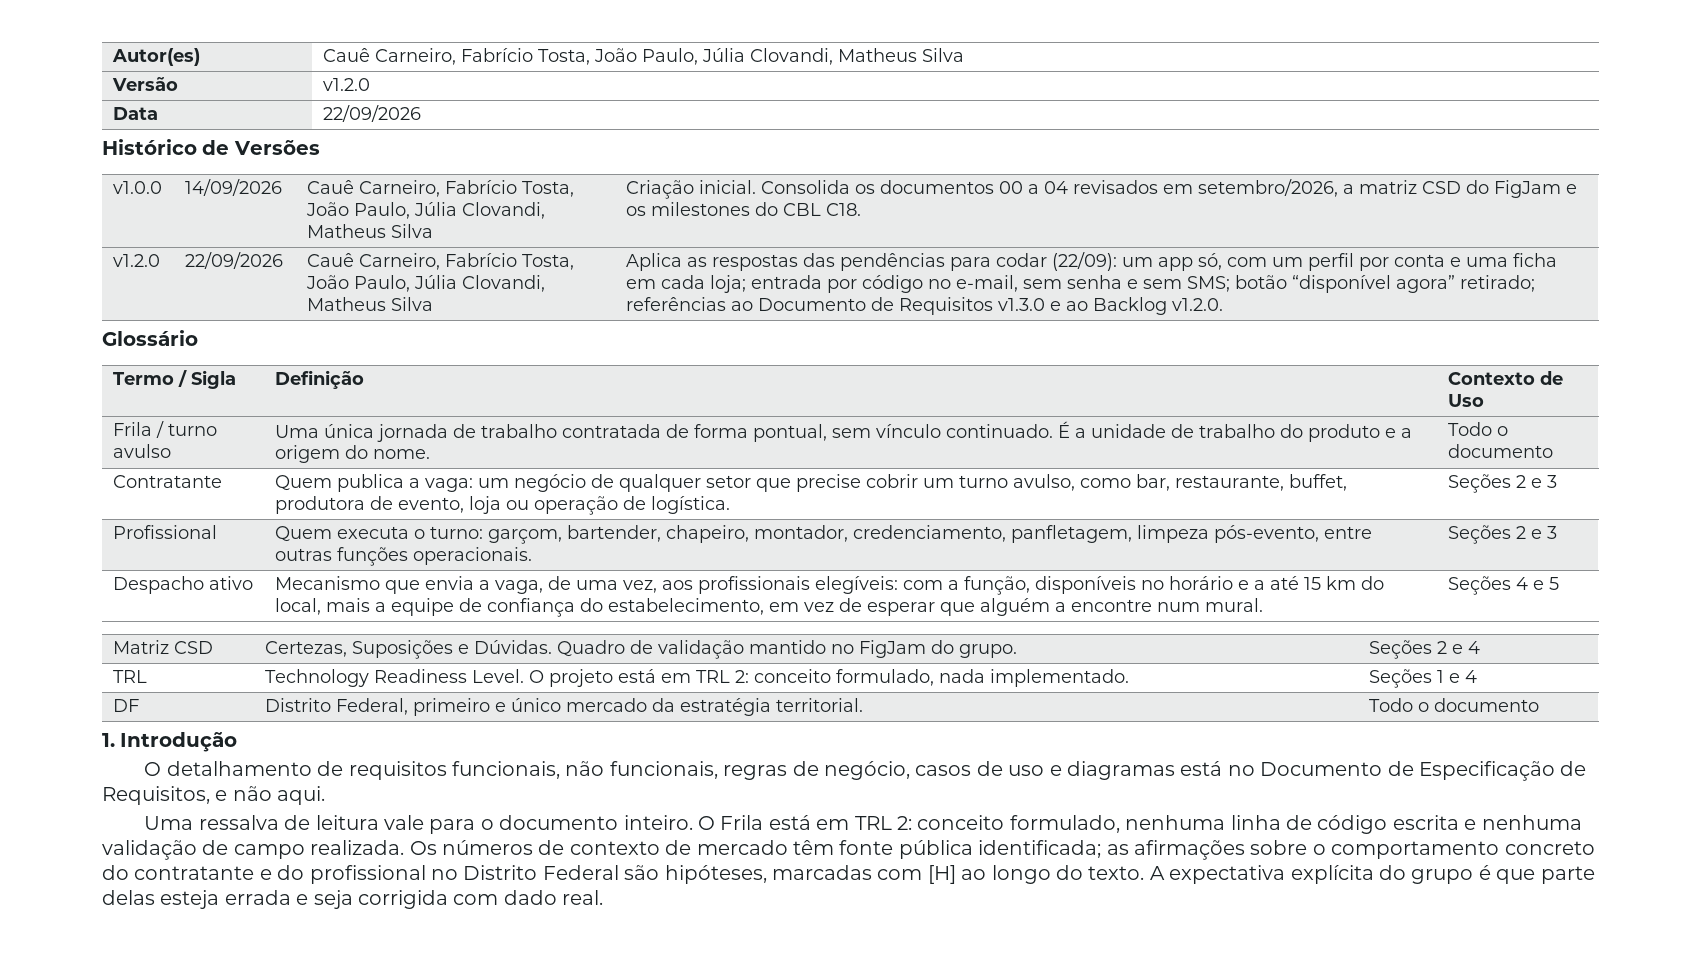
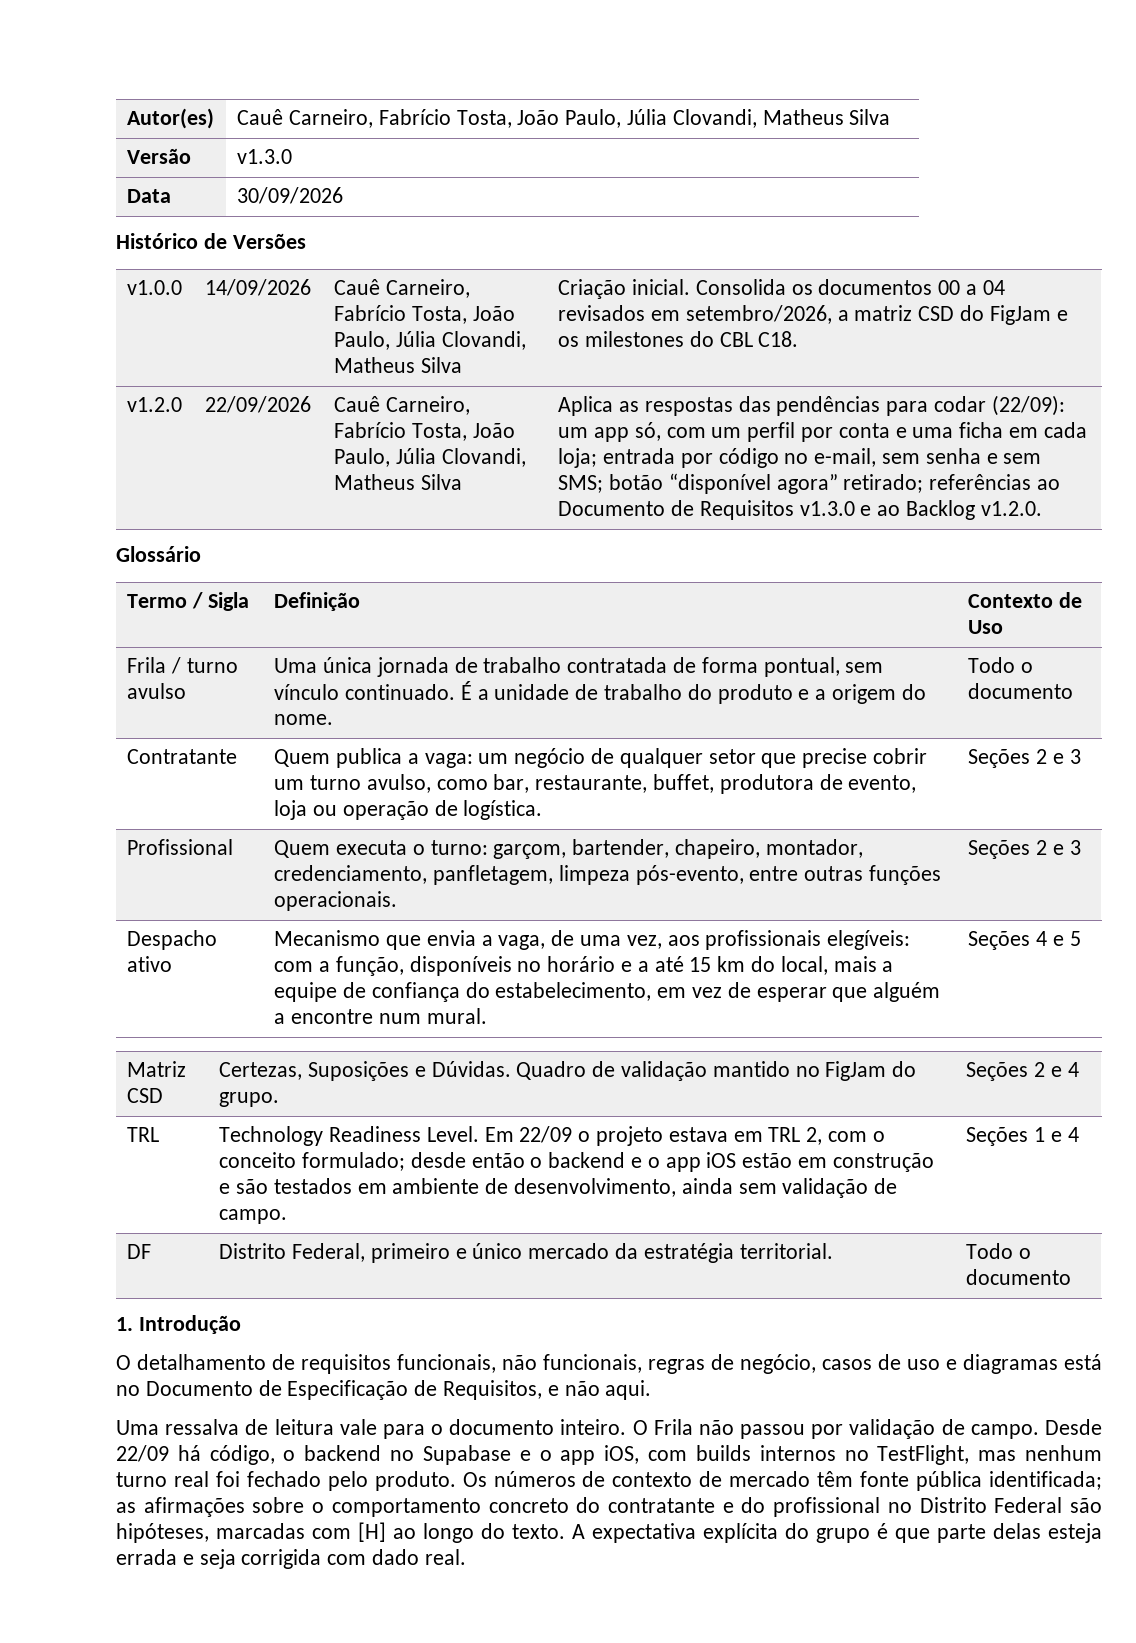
- Versão | v1.2.0
+ Versão | v1.3.0
- Data | 22/09/2026
+ Data | 30/09/2026
- O projeto está em TRL 2: conceito formulado, nada implementado.
+ Em 22/09 o projeto estava em TRL 2, com o conceito formulado; desde então o backend e o app iOS estão em construção e são testados em ambiente de desenvolvimento, ainda sem validação de campo.
- O Frila está em TRL 2: conceito formulado, nenhuma linha de código escrita e nenhuma validação de campo realizada.
+ O Frila não passou por validação de campo. Desde 22/09 há código, o backend no Supabase e o app iOS, com builds internos no TestFlight, mas nenhum turno real foi fechado pelo produto.

